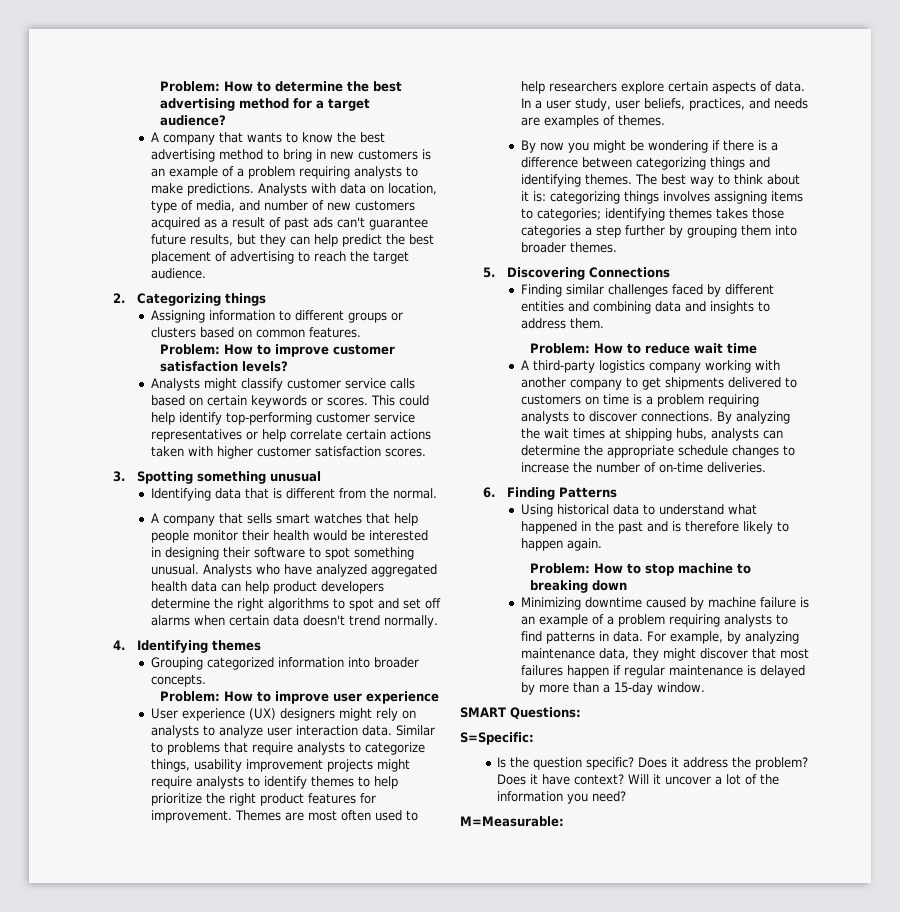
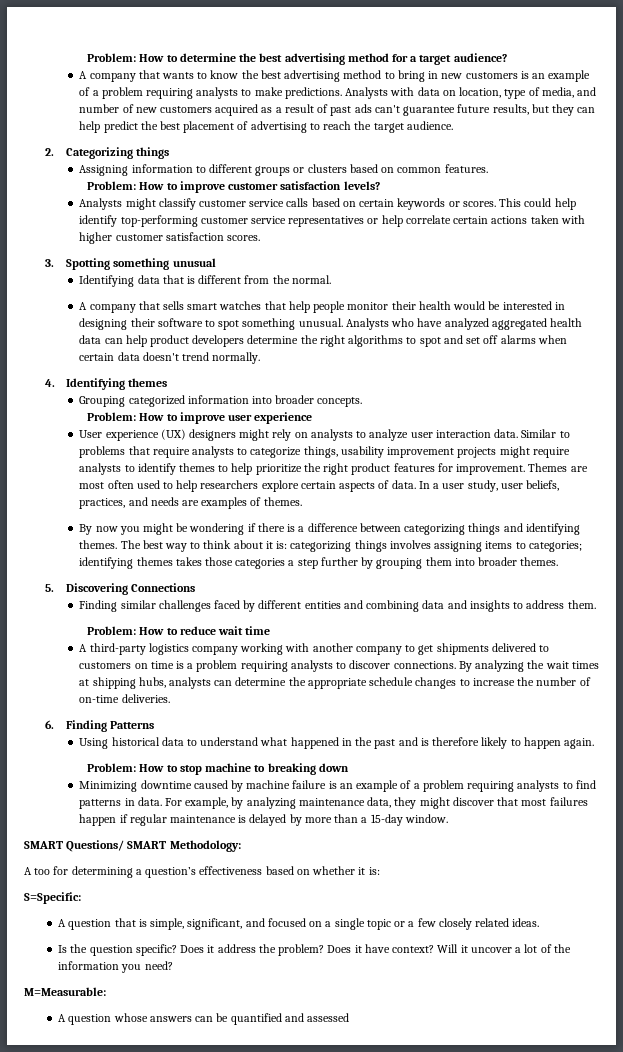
- SMART Questions:
+ SMART Questions/ SMART Methodology:
+ A too for determining a question’s effectiveness based on whether it is:
  S=Specific:
+ A question that is simple, significant, and focused on a single topic or a few closely related ideas.
+ A question whose answers can be quantified and assessed

